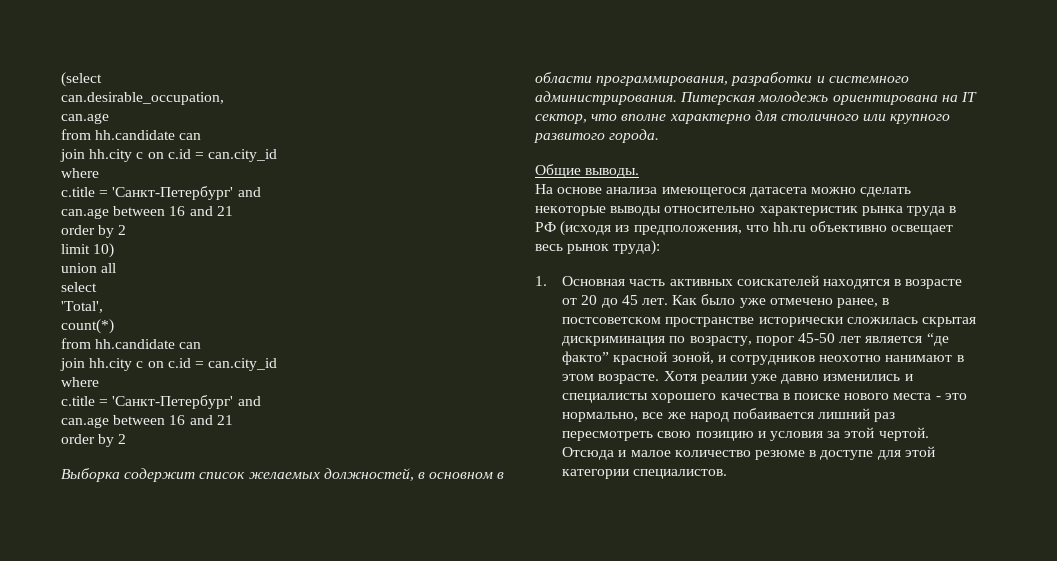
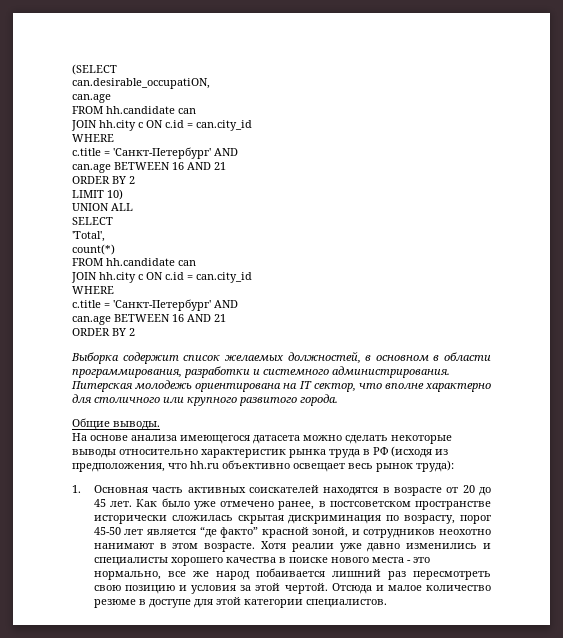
- (select
- can.desirable_occupation,
+ (SELECT
+ can.desirable_occupatiON,
  can.age
- from hh.candidate can
- join hh.city c on c.id = can.city_id
- where
- c.title = 'Санкт-Петербург' and
- can.age between 16 and 21
- order by 2
- limit 10)
+ FROM hh.candidate can
+ JOIN hh.city c ON c.id = can.city_id
+ WHERE
+ c.title = 'Санкт-Петербург' AND
+ can.age BETWEEN 16 AND 21
+ ORDER BY 2
+ LIMIT 10)
- union all
- select
+ UNION ALL
+ SELECT
  count(*)
- from hh.candidate can
- join hh.city c on c.id = can.city_id
- where
- c.title = 'Санкт-Петербург' and
- can.age between 16 and 21
- order by 2
+ FROM hh.candidate can
+ JOIN hh.city c ON c.id = can.city_id
+ WHERE
+ c.title = 'Санкт-Петербург' AND
+ can.age BETWEEN 16 AND 21
+ ORDER BY 2

